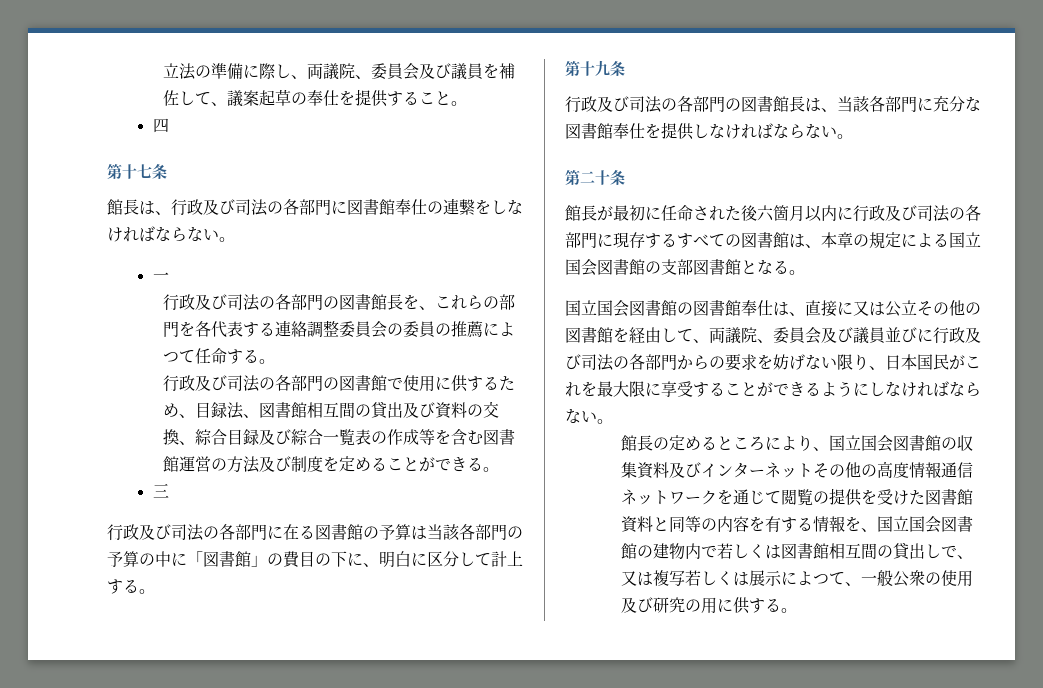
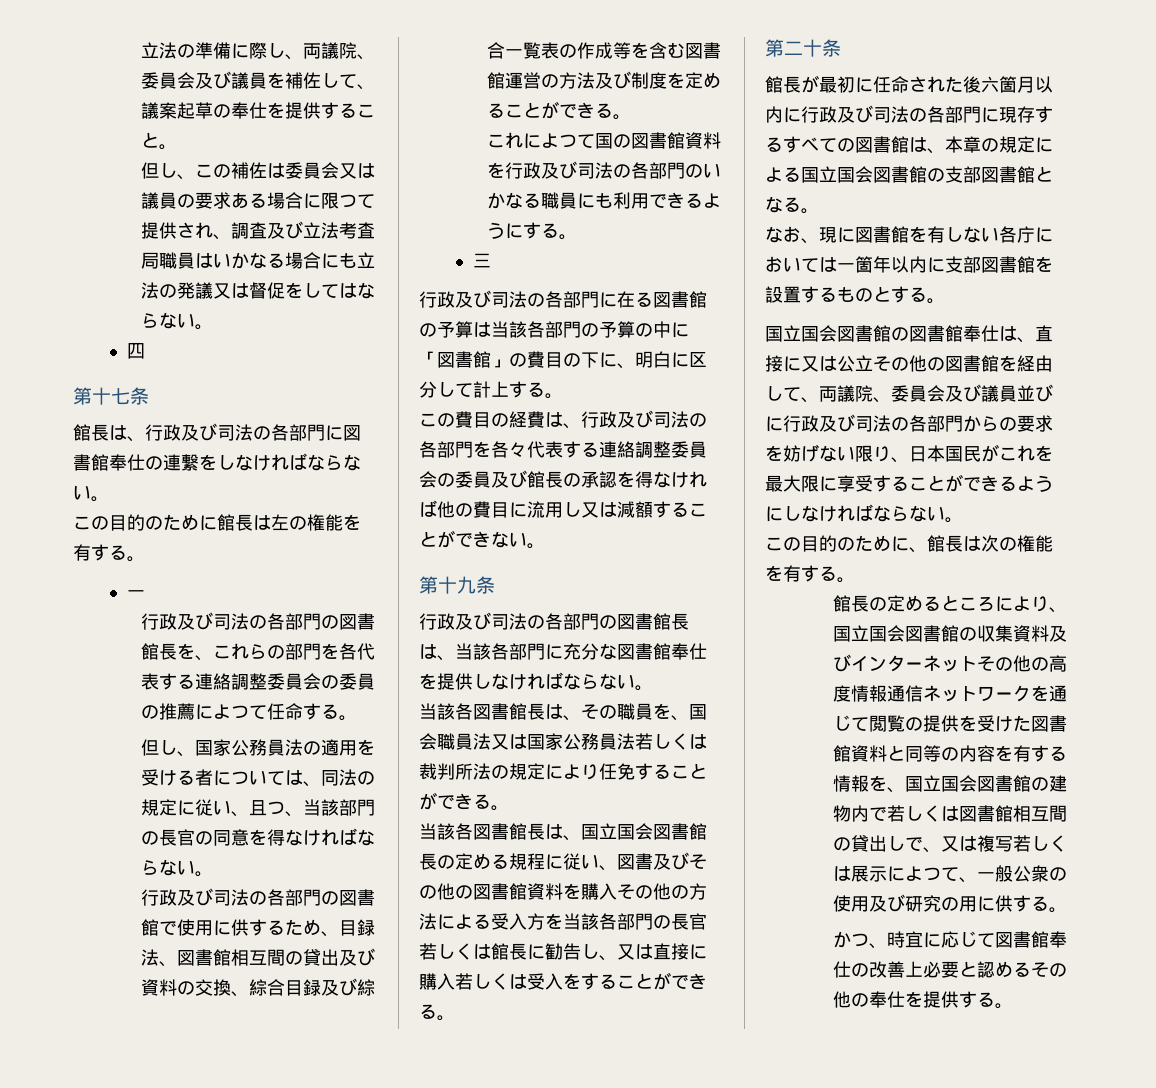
+ 但し、この補佐は委員会又は議員の要求ある場合に限つて提供され、調査及び立法考査局職員はいかなる場合にも立法の発議又は督促をしてはならない。
+ この目的のために館長は左の権能を有する。
+ 但し、国家公務員法の適用を受ける者については、同法の規定に従い、且つ、当該部門の長官の同意を得なければならない。
+ これによつて国の図書館資料を行政及び司法の各部門のいかなる職員にも利用できるようにする。
+ この費目の経費は、行政及び司法の各部門を各々代表する連絡調整委員会の委員及び館長の承認を得なければ他の費目に流用し又は減額することができない。
+ 当該各図書館長は、その職員を、国会職員法又は国家公務員法若しくは裁判所法の規定により任免することができる。
+ 当該各図書館長は、国立国会図書館長の定める規程に従い、図書及びその他の図書館資料を購入その他の方法による受入方を当該各部門の長官若しくは館長に勧告し、又は直接に購入若しくは受入をすることができる。
+ なお、現に図書館を有しない各庁においては一箇年以内に支部図書館を設置するものとする。
+ この目的のために、館長は次の権能を有する。
+ かつ、時宜に応じて図書館奉仕の改善上必要と認めるその他の奉仕を提供する。

